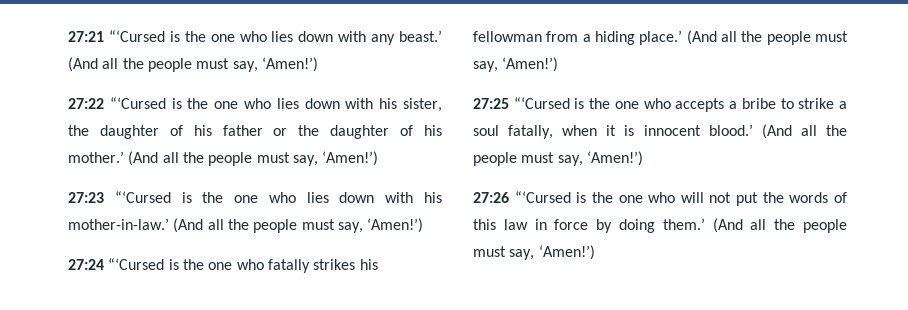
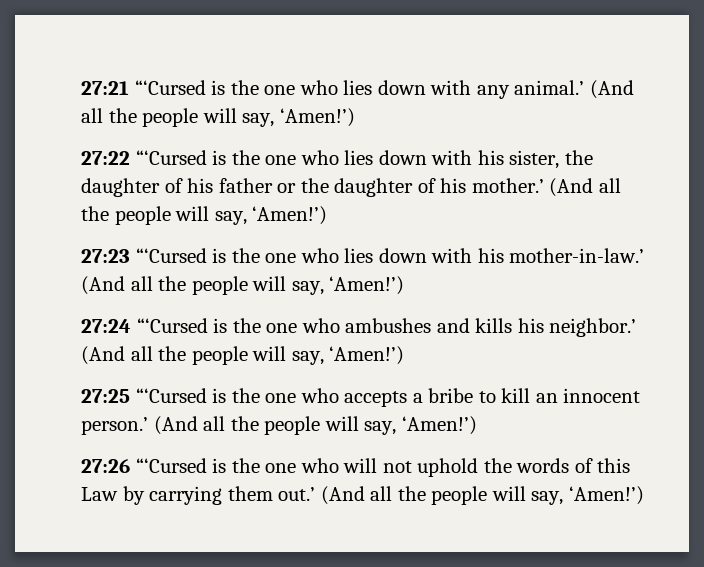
- 27:21 “‘Cursed is the one who lies down with any beast.’ (And all the people must say, ‘Amen!’)
+ 27:21 “‘Cursed is the one who lies down with any animal.’ (And all the people will say, ‘Amen!’)
- 27:22 “‘Cursed is the one who lies down with his sister, the daughter of his father or the daughter of his mother.’ (And all the people must say, ‘Amen!’)
+ 27:22 “‘Cursed is the one who lies down with his sister, the daughter of his father or the daughter of his mother.’ (And all the people will say, ‘Amen!’)
- 27:23 “‘Cursed is the one who lies down with his mother-in-law.’ (And all the people must say, ‘Amen!’)
+ 27:23 “‘Cursed is the one who lies down with his mother-in-law.’ (And all the people will say, ‘Amen!’)
- 27:24 “‘Cursed is the one who fatally strikes his fellowman from a hiding place.’ (And all the people must say, ‘Amen!’)
+ 27:24 “‘Cursed is the one who ambushes and kills his neighbor.’ (And all the people will say, ‘Amen!’)
- 27:25 “‘Cursed is the one who accepts a bribe to strike a soul fatally, when it is innocent blood.’ (And all the people must say, ‘Amen!’)
+ 27:25 “‘Cursed is the one who accepts a bribe to kill an innocent person.’ (And all the people will say, ‘Amen!’)
- 27:26 “‘Cursed is the one who will not put the words of this law in force by doing them.’ (And all the people must say, ‘Amen!’)
+ 27:26 “‘Cursed is the one who will not uphold the words of this Law by carrying them out.’ (And all the people will say, ‘Amen!’)

